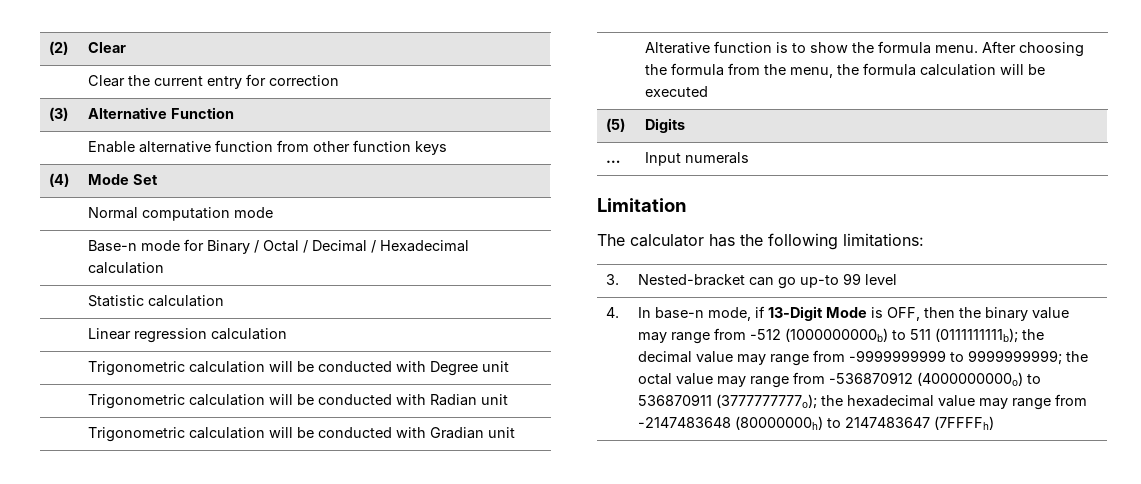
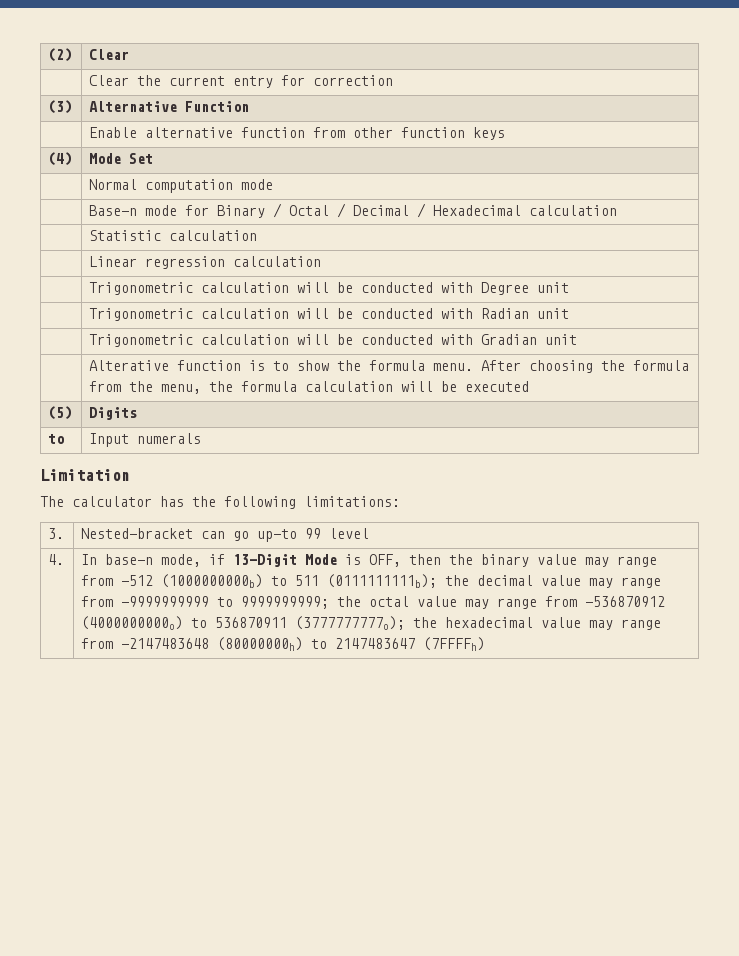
- … | Input numerals
+ to | Input numerals

